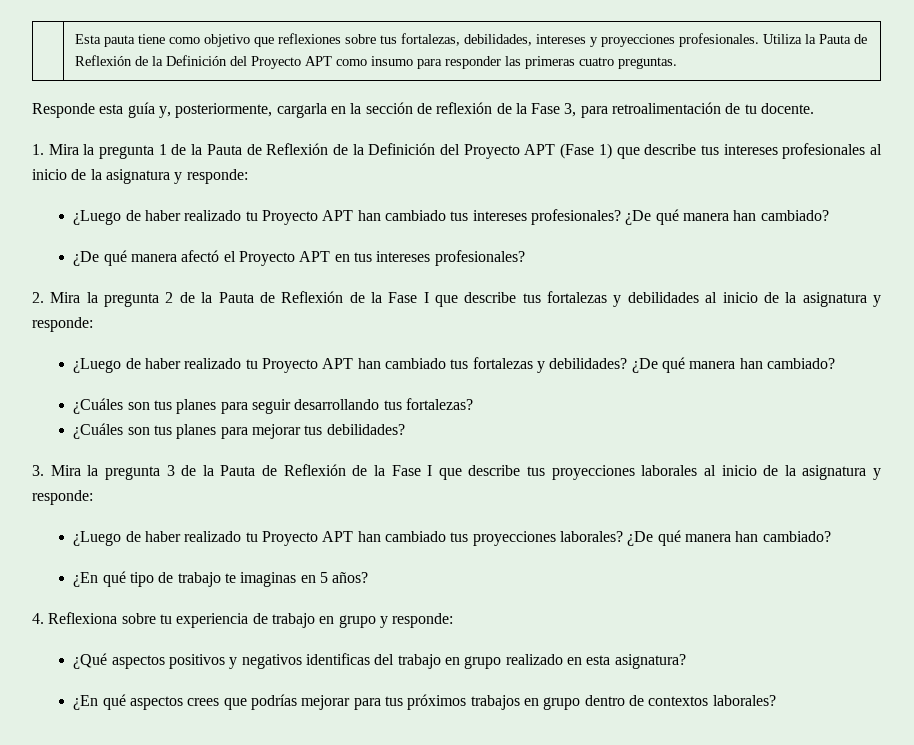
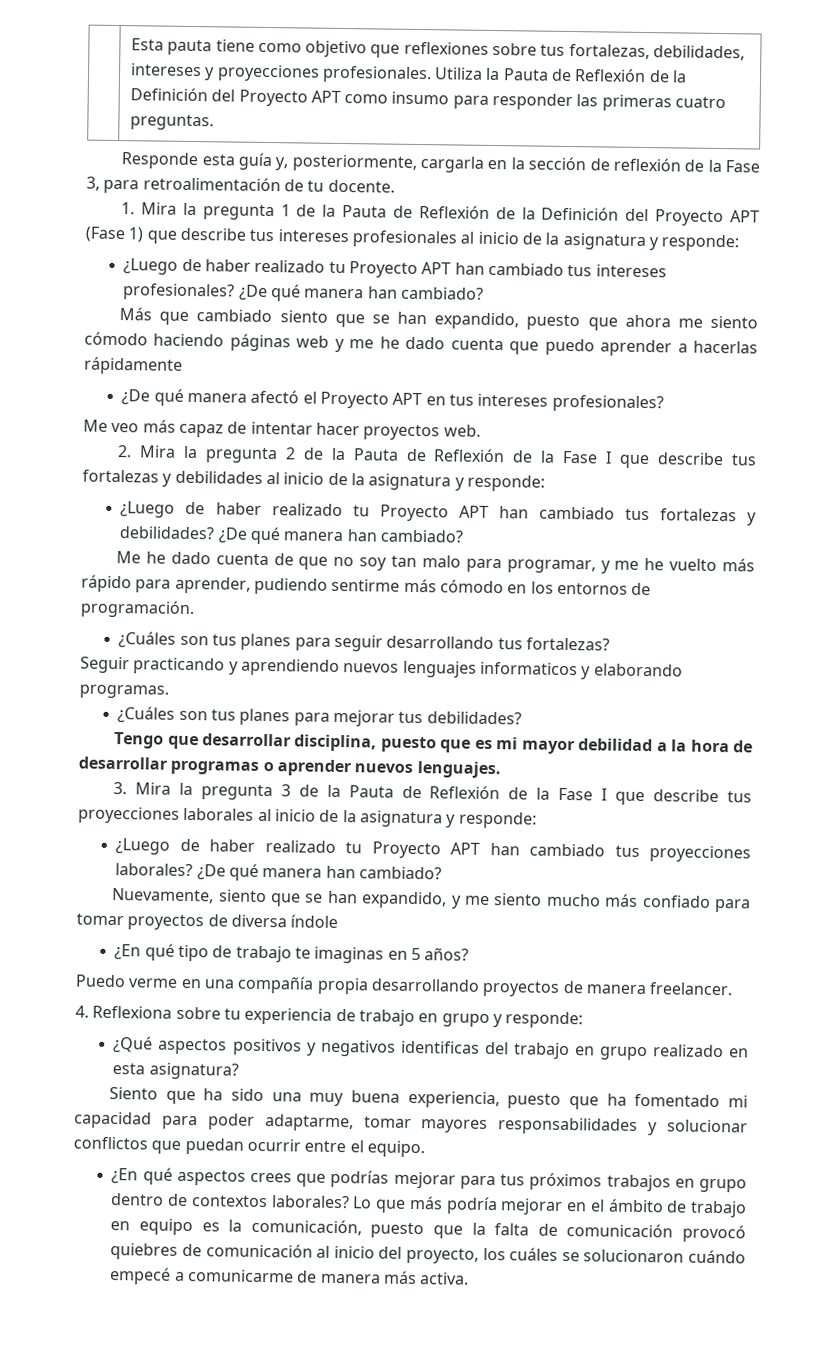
+ Más que cambiado siento que se han expandido, puesto que ahora me siento cómodo haciendo páginas web y me he dado cuenta que puedo aprender a hacerlas rápidamente
+ Me veo más capaz de intentar hacer proyectos web.
+ Me he dado cuenta de que no soy tan malo para programar, y me he vuelto más rápido para aprender, pudiendo sentirme más cómodo en los entornos de programación.
+ Seguir practicando y aprendiendo nuevos lenguajes informaticos y elaborando programas.
+ Tengo que desarrollar disciplina, puesto que es mi mayor debilidad a la hora de desarrollar programas o aprender nuevos lenguajes.
+ Nuevamente, siento que se han expandido, y me siento mucho más confiado para tomar proyectos de diversa índole
+ Puedo verme en una compañía propia desarrollando proyectos de manera freelancer.
+ Siento que ha sido una muy buena experiencia, puesto que ha fomentado mi capacidad para poder adaptarme, tomar mayores responsabilidades y solucionar conflictos que puedan ocurrir entre el equipo.
+ Lo que más podría mejorar en el ámbito de trabajo en equipo es la comunicación, puesto que la falta de comunicación provocó quiebres de comunicación al inicio del proyecto, los cuáles se solucionaron cuándo empecé a comunicarme de manera más activa.

